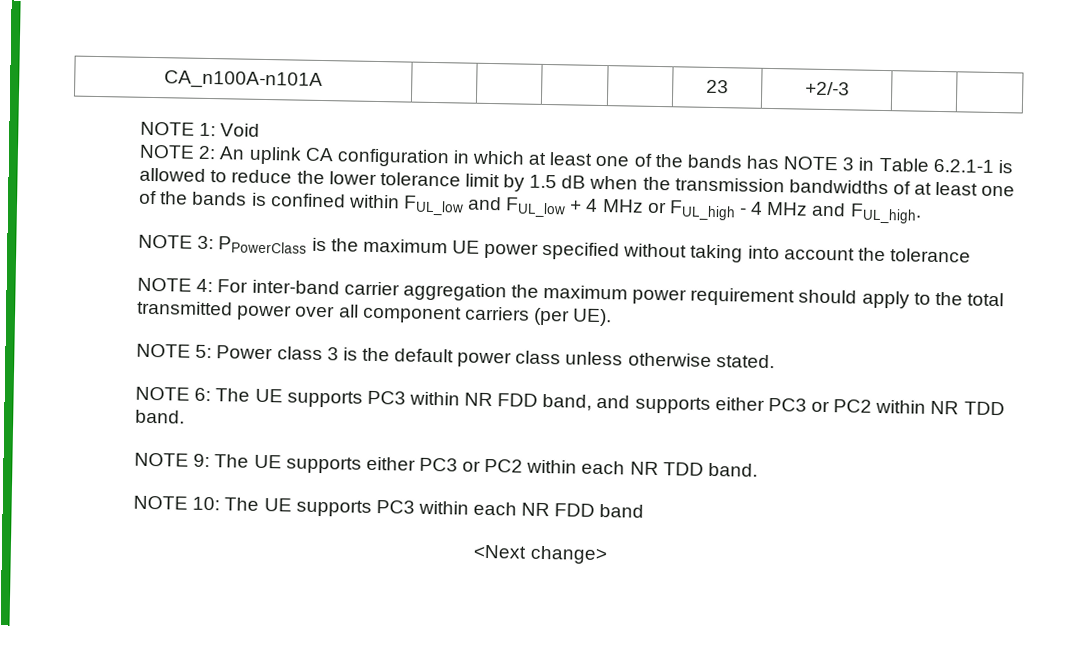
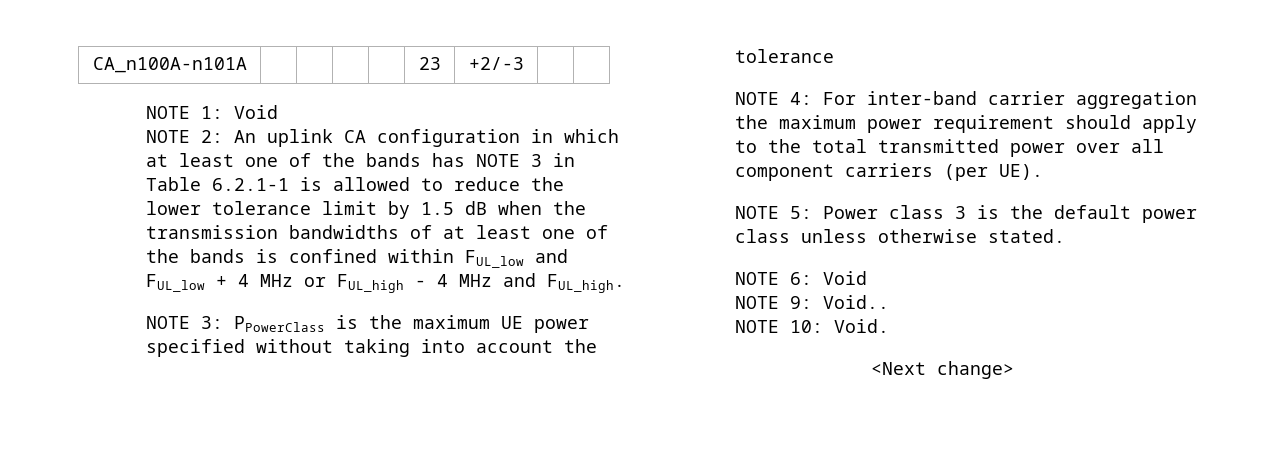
- NOTE 6: The UE supports PC3 within NR FDD band, and supports either PC3 or PC2 within NR TDD band.
- NOTE 9: The UE supports either PC3 or PC2 within each NR TDD band.
- NOTE 10: The UE supports PC3 within each NR FDD band
+ NOTE 6: Void
+ NOTE 9: Void..
+ NOTE 10: Void.

